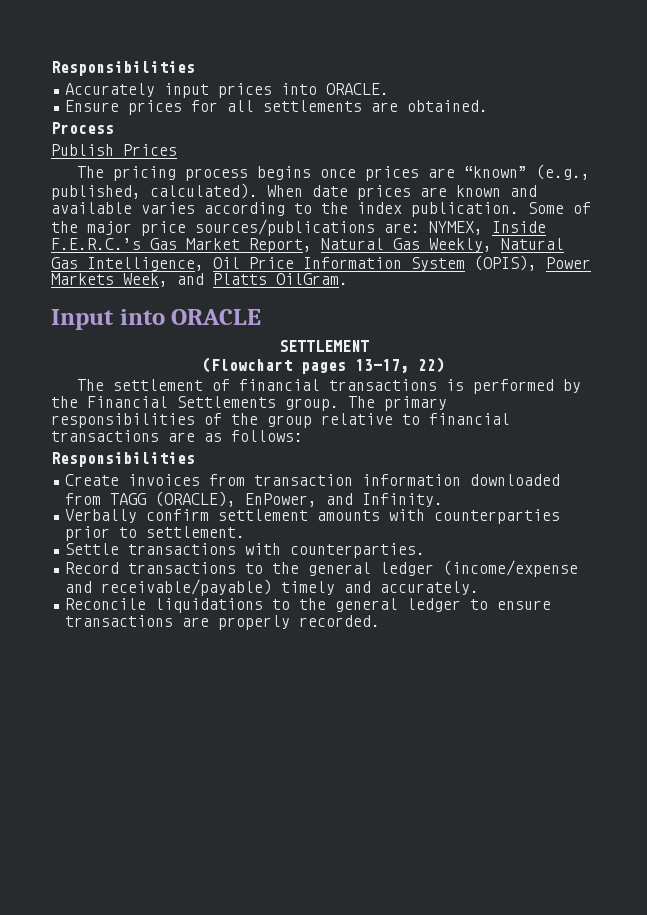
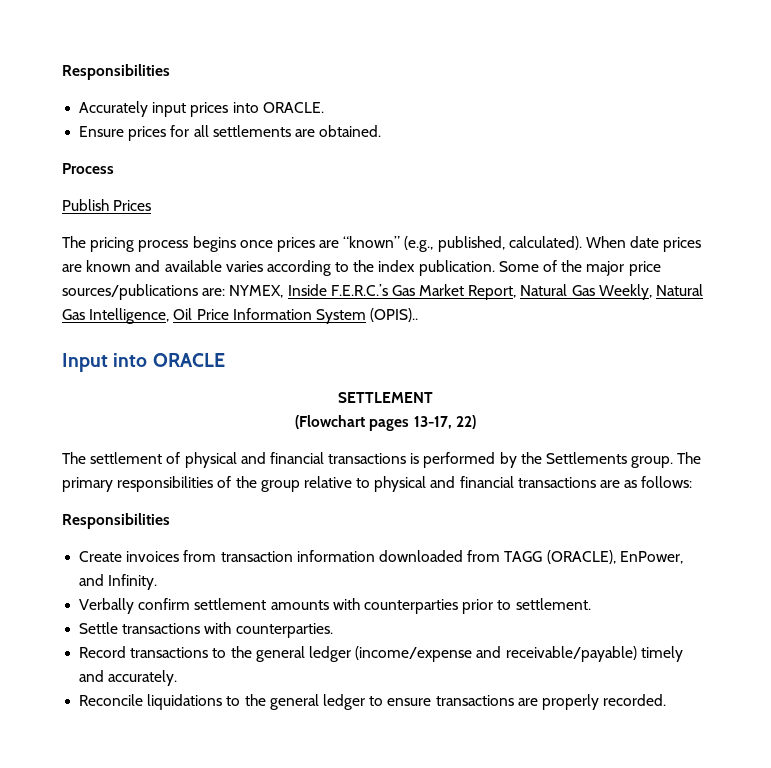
- Some of the major price sources/publications are: NYMEX, Inside F.E.R.C.’s Gas Market Report, Natural Gas Weekly, Natural Gas Intelligence, Oil Price Information System (OPIS), Power Markets Week, and Platts OilGram.
+ Some of the major price sources/publications are: NYMEX, Inside F.E.R.C.’s Gas Market Report, Natural Gas Weekly, Natural Gas Intelligence, Oil Price Information System (OPIS)..
- The settlement of financial transactions is performed by the Financial Settlements group.
+ The settlement of physical and financial transactions is performed by the Settlements group.
- The primary responsibilities of the group relative to financial transactions are as follows:
+ The primary responsibilities of the group relative to physical and financial transactions are as follows:

